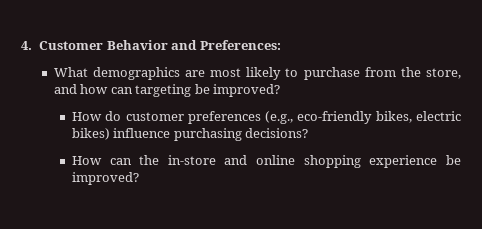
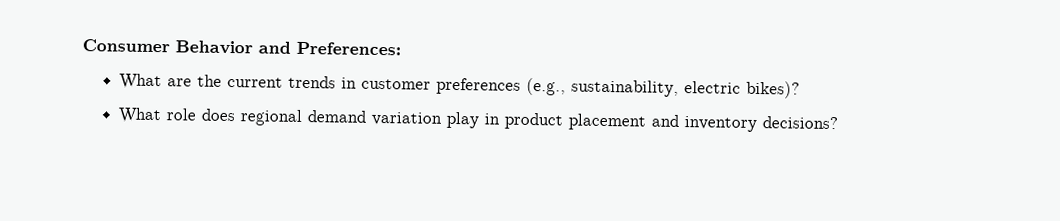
- 4. Customer Behavior and Preferences:
+ Consumer Behavior and Preferences:
- What demographics are most likely to purchase from the store, and how can targeting be improved?
- How do customer preferences (e.g., eco-friendly bikes, electric bikes) influence purchasing decisions?
- How can the in-store and online shopping experience be improved?
+ What are the current trends in customer preferences (e.g., sustainability, electric bikes)?
+ What role does regional demand variation play in product placement and inventory decisions?

